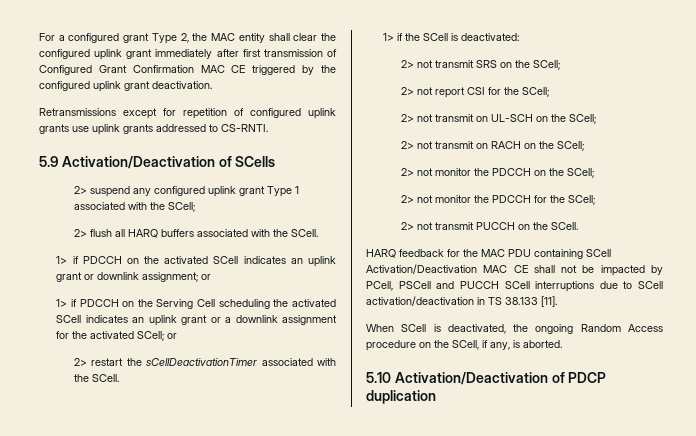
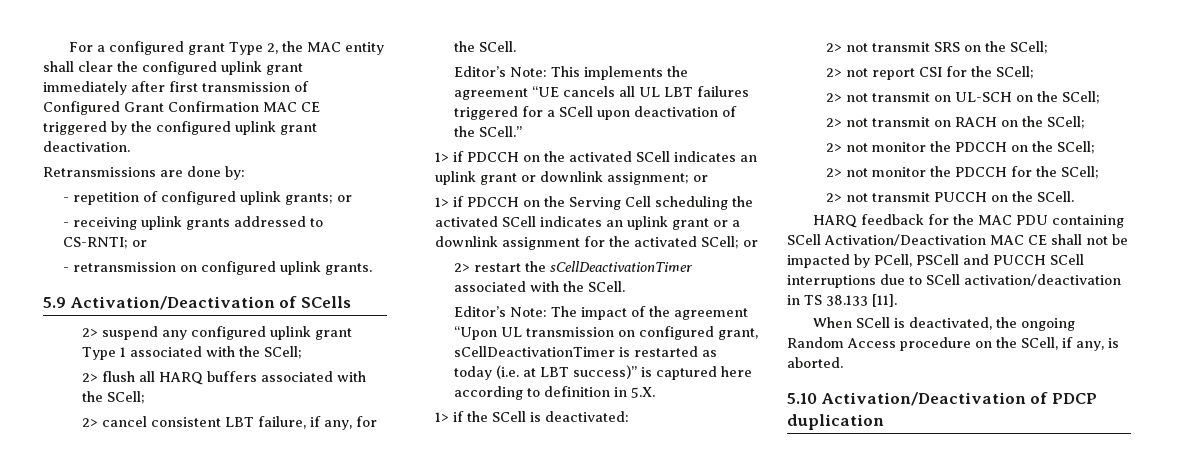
- Retransmissions except for repetition of configured uplink grants use uplink grants addressed to CS-RNTI.
+ Retransmissions are done by:
+ - repetition of configured uplink grants; or
+ - receiving uplink grants addressed to CS-RNTI; or
+ - retransmission on configured uplink grants.
- 2> flush all HARQ buffers associated with the SCell.
+ 2> flush all HARQ buffers associated with the SCell;
+ 2> cancel consistent LBT failure, if any, for the SCell.
+ Editor’s Note: This implements the agreement “UE cancels all UL LBT failures triggered for a SCell upon deactivation of the SCell.”
+ Editor’s Note: The impact of the agreement “Upon UL transmission on configured grant, sCellDeactivationTimer is restarted as today (i.e. at LBT success)” is captured here according to definition in 5.X.

